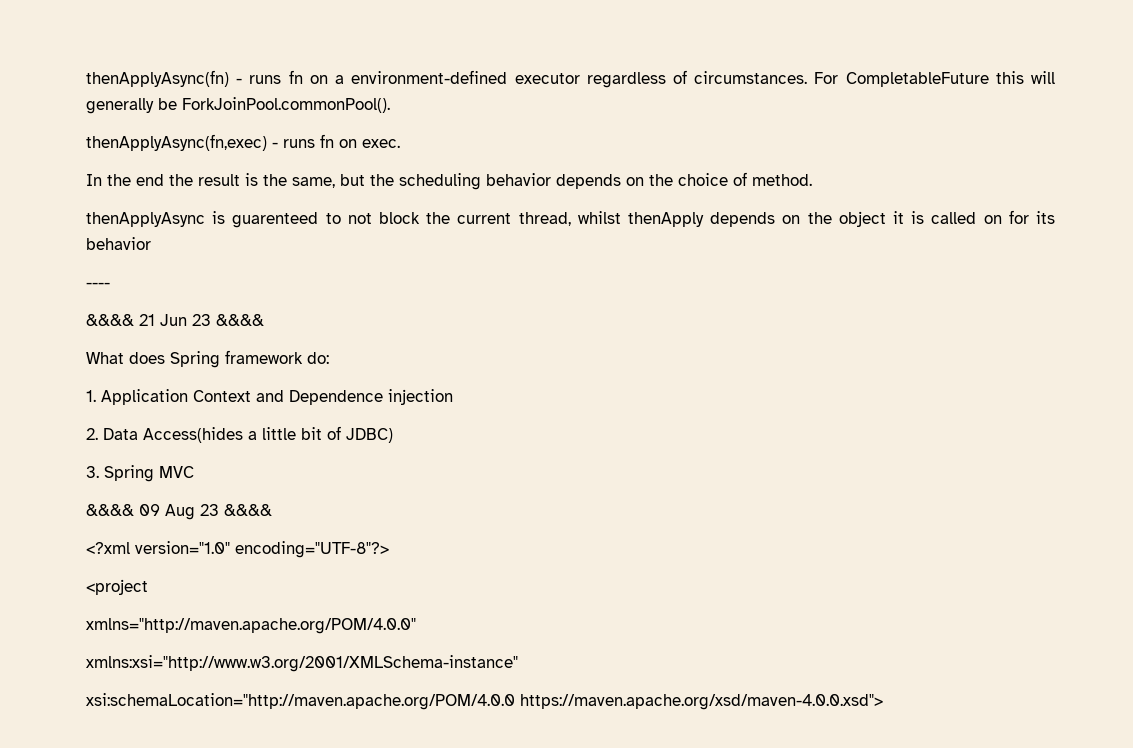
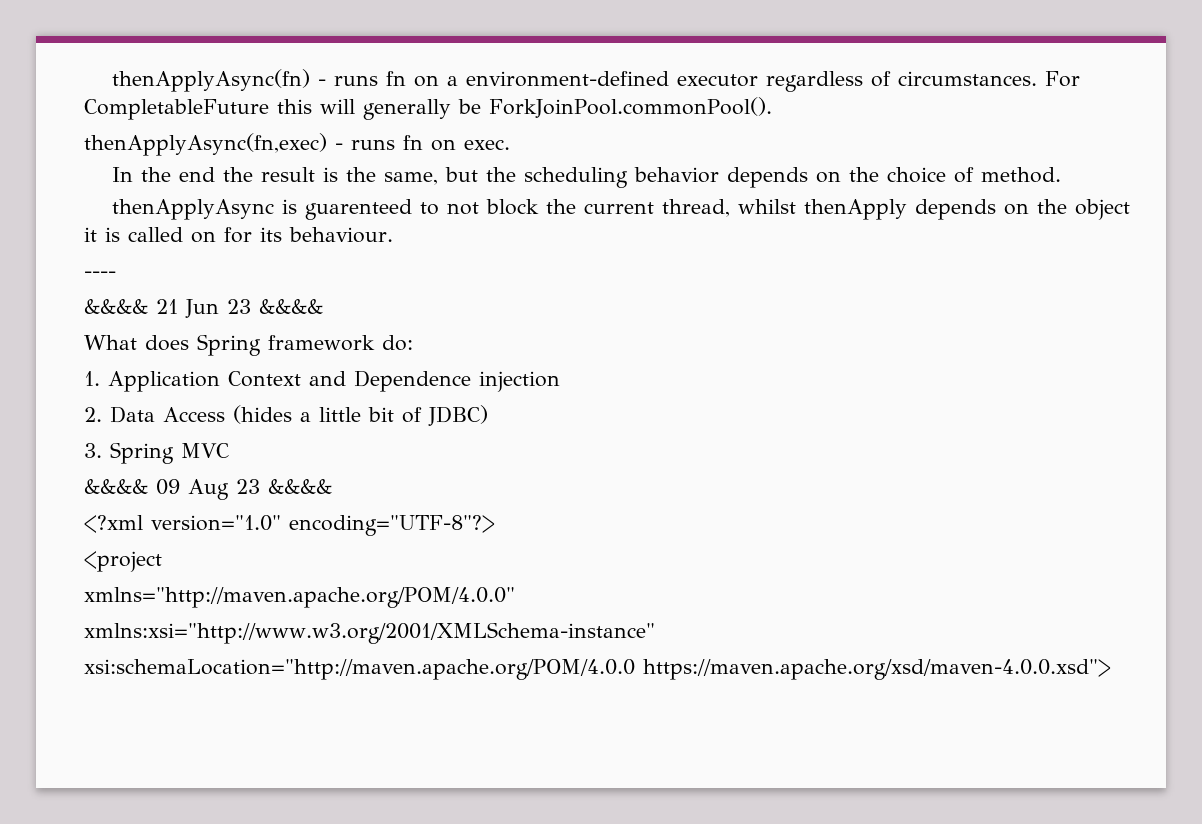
- thenApplyAsync is guarenteed to not block the current thread, whilst thenApply depends on the object it is called on for its behavior
+ thenApplyAsync is guarenteed to not block the current thread, whilst thenApply depends on the object it is called on for its behaviour.
- 2. Data Access(hides a little bit of JDBC)
+ 2. Data Access (hides a little bit of JDBC)

